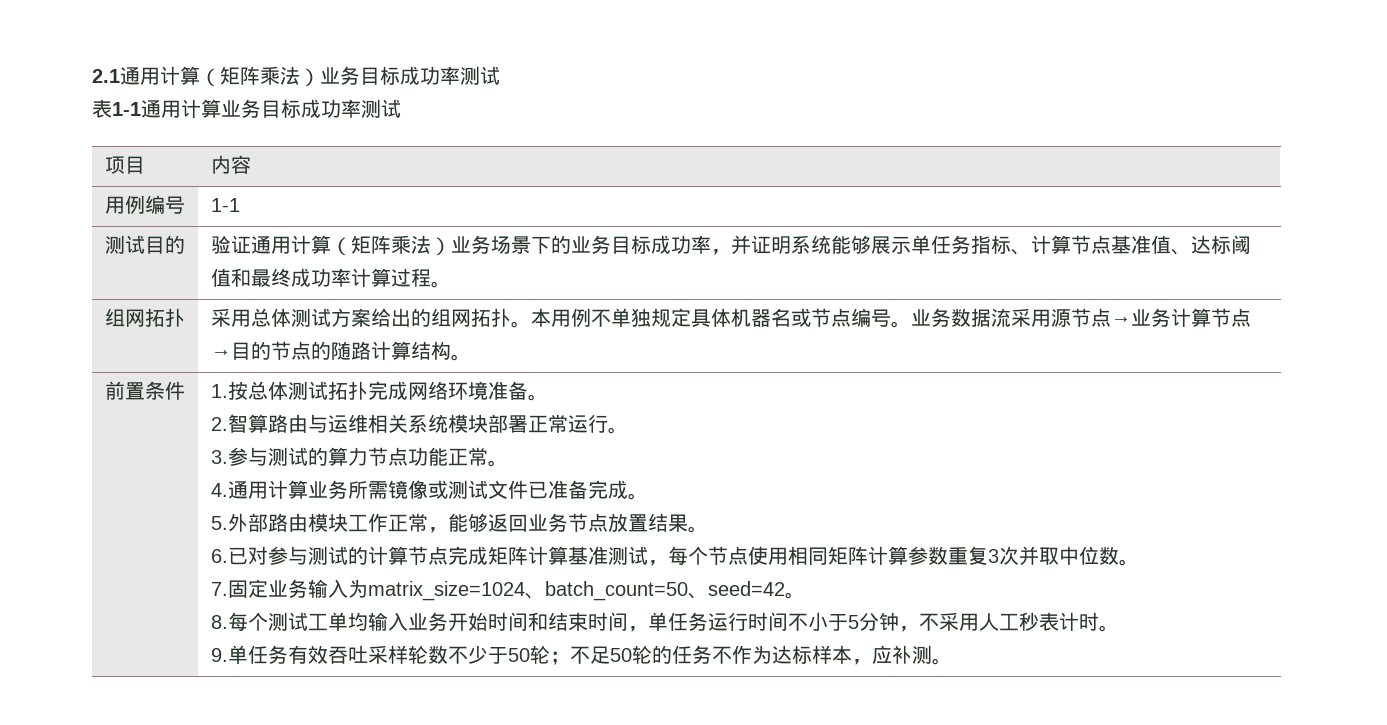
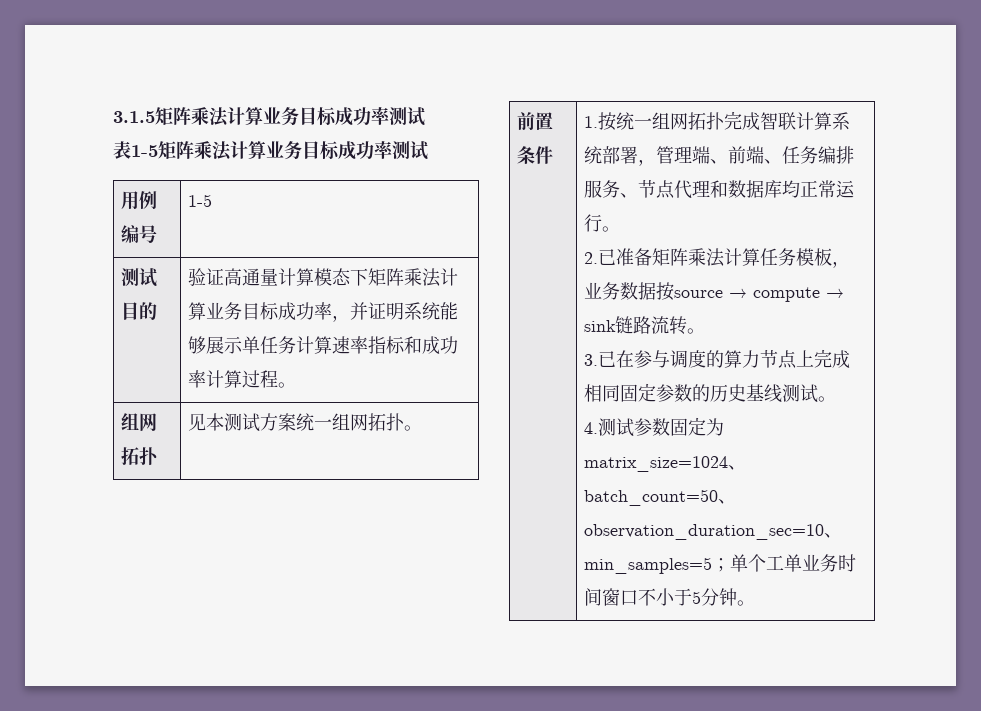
- 2.1通用计算（矩阵乘法）业务目标成功率测试
+ 3.1.5矩阵乘法计算业务目标成功率测试
- 表1-1通用计算业务目标成功率测试
- 项目 | 内容
+ 表1-5矩阵乘法计算业务目标成功率测试
- 用例编号 | 1-1
+ 用例编号 | 1-5
- 测试目的 | 验证通用计算（矩阵乘法）业务场景下的业务目标成功率，并证明系统能够展示单任务指标、计算节点基准值、达标阈值和最终成功率计算过程。
+ 测试目的 | 验证高通量计算模态下矩阵乘法计算业务目标成功率，并证明系统能够展示单任务计算速率指标和成功率计算过程。
- 组网拓扑 | 采用总体测试方案给出的组网拓扑。本用例不单独规定具体机器名或节点编号。业务数据流采用源节点→业务计算节点→目的节点的随路计算结构。
- 前置条件 | 1.按总体测试拓扑完成网络环境准备。
- 2.智算路由与运维相关系统模块部署正常运行。
- 3.参与测试的算力节点功能正常。
- 4.通用计算业务所需镜像或测试文件已准备完成。
- 5.外部路由模块工作正常，能够返回业务节点放置结果。
- 6.已对参与测试的计算节点完成矩阵计算基准测试，每个节点使用相同矩阵计算参数重复3次并取中位数。
- 7.固定业务输入为matrix_size=1024、batch_count=50、seed=42。
- 8.每个测试工单均输入业务开始时间和结束时间，单任务运行时间不小于5分钟，不采用人工秒表计时。
- 9.单任务有效吞吐采样轮数不少于50轮；不足50轮的任务不作为达标样本，应补测。
+ 组网拓扑 | 见本测试方案统一组网拓扑。
+ 前置条件 | 1.按统一组网拓扑完成智联计算系统部署，管理端、前端、任务编排服务、节点代理和数据库均正常运行。
+ 2.已准备矩阵乘法计算任务模板，业务数据按source → compute → sink链路流转。
+ 3.已在参与调度的算力节点上完成相同固定参数的历史基线测试。
+ 4.测试参数固定为matrix_size=1024、batch_count=50、observation_duration_sec=10、min_samples=5；单个工单业务时间窗口不小于5分钟。

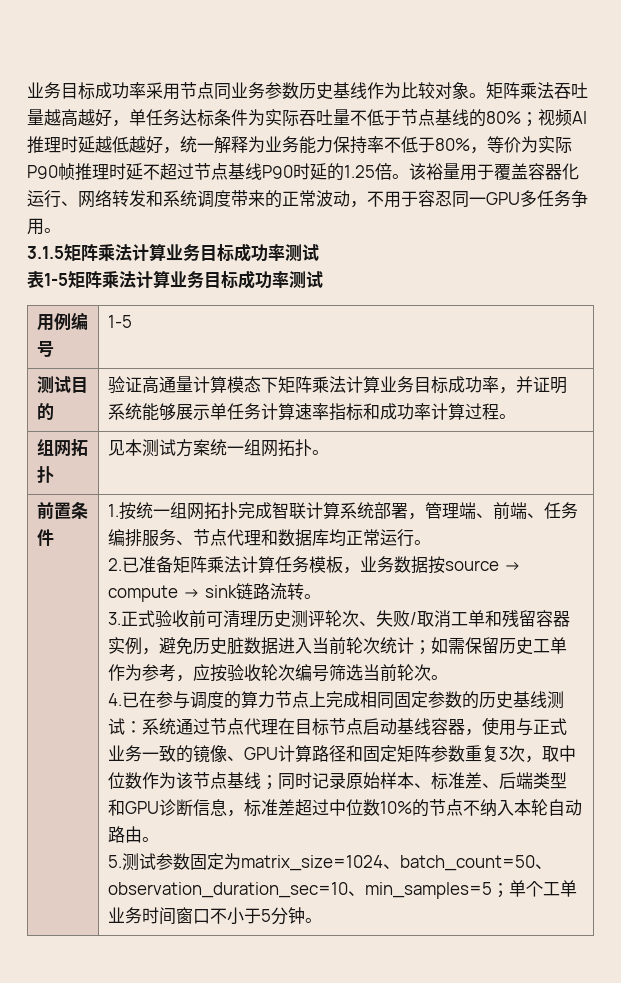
+ 业务目标成功率采用节点同业务参数历史基线作为比较对象。矩阵乘法吞吐量越高越好，单任务达标条件为实际吞吐量不低于节点基线的80%；视频AI推理时延越低越好，统一解释为业务能力保持率不低于80%，等价为实际P90帧推理时延不超过节点基线P90时延的1.25倍。该裕量用于覆盖容器化运行、网络转发和系统调度带来的正常波动，不用于容忍同一GPU多任务争用。
- 3.已在参与调度的算力节点上完成相同固定参数的历史基线测试。
- 4.测试参数固定为matrix_size=1024、batch_count=50、observation_duration_sec=10、min_samples=5；单个工单业务时间窗口不小于5分钟。
+ 3.正式验收前可清理历史测评轮次、失败/取消工单和残留容器实例，避免历史脏数据进入当前轮次统计；如需保留历史工单作为参考，应按验收轮次编号筛选当前轮次。
+ 4.已在参与调度的算力节点上完成相同固定参数的历史基线测试：系统通过节点代理在目标节点启动基线容器，使用与正式业务一致的镜像、GPU计算路径和固定矩阵参数重复3次，取中位数作为该节点基线；同时记录原始样本、标准差、后端类型和GPU诊断信息，标准差超过中位数10%的节点不纳入本轮自动路由。
+ 5.测试参数固定为matrix_size=1024、batch_count=50、observation_duration_sec=10、min_samples=5；单个工单业务时间窗口不小于5分钟。

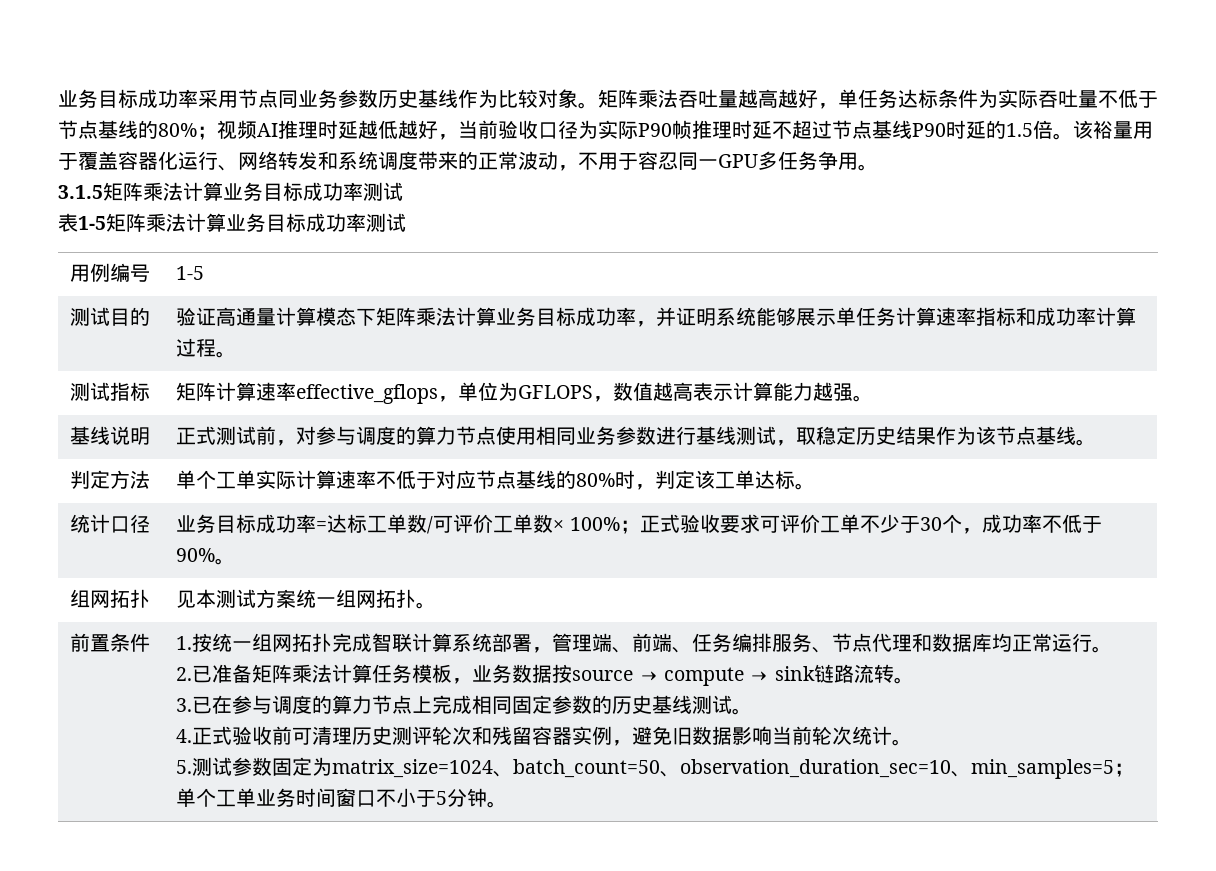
- 矩阵乘法吞吐量越高越好，单任务达标条件为实际吞吐量不低于节点基线的80%；视频AI推理时延越低越好，统一解释为业务能力保持率不低于80%，等价为实际P90帧推理时延不超过节点基线P90时延的1.25倍。
+ 矩阵乘法吞吐量越高越好，单任务达标条件为实际吞吐量不低于节点基线的80%；视频AI推理时延越低越好，当前验收口径为实际P90帧推理时延不超过节点基线P90时延的1.5倍。
+ 测试指标 | 矩阵计算速率effective_gflops，单位为GFLOPS，数值越高表示计算能力越强。
+ 基线说明 | 正式测试前，对参与调度的算力节点使用相同业务参数进行基线测试，取稳定历史结果作为该节点基线。
+ 判定方法 | 单个工单实际计算速率不低于对应节点基线的80%时，判定该工单达标。
+ 统计口径 | 业务目标成功率=达标工单数/可评价工单数× 100%；正式验收要求可评价工单不少于30个，成功率不低于90%。
- 3.正式验收前可清理历史测评轮次、失败/取消工单和残留容器实例，避免历史脏数据进入当前轮次统计；如需保留历史工单作为参考，应按验收轮次编号筛选当前轮次。
- 4.已在参与调度的算力节点上完成相同固定参数的历史基线测试：系统通过节点代理在目标节点启动基线容器，使用与正式业务一致的镜像、GPU计算路径和固定矩阵参数重复3次，取中位数作为该节点基线；同时记录原始样本、标准差、后端类型和GPU诊断信息，标准差超过中位数10%的节点不纳入本轮自动路由。
+ 3.已在参与调度的算力节点上完成相同固定参数的历史基线测试。
+ 4.正式验收前可清理历史测评轮次和残留容器实例，避免旧数据影响当前轮次统计。

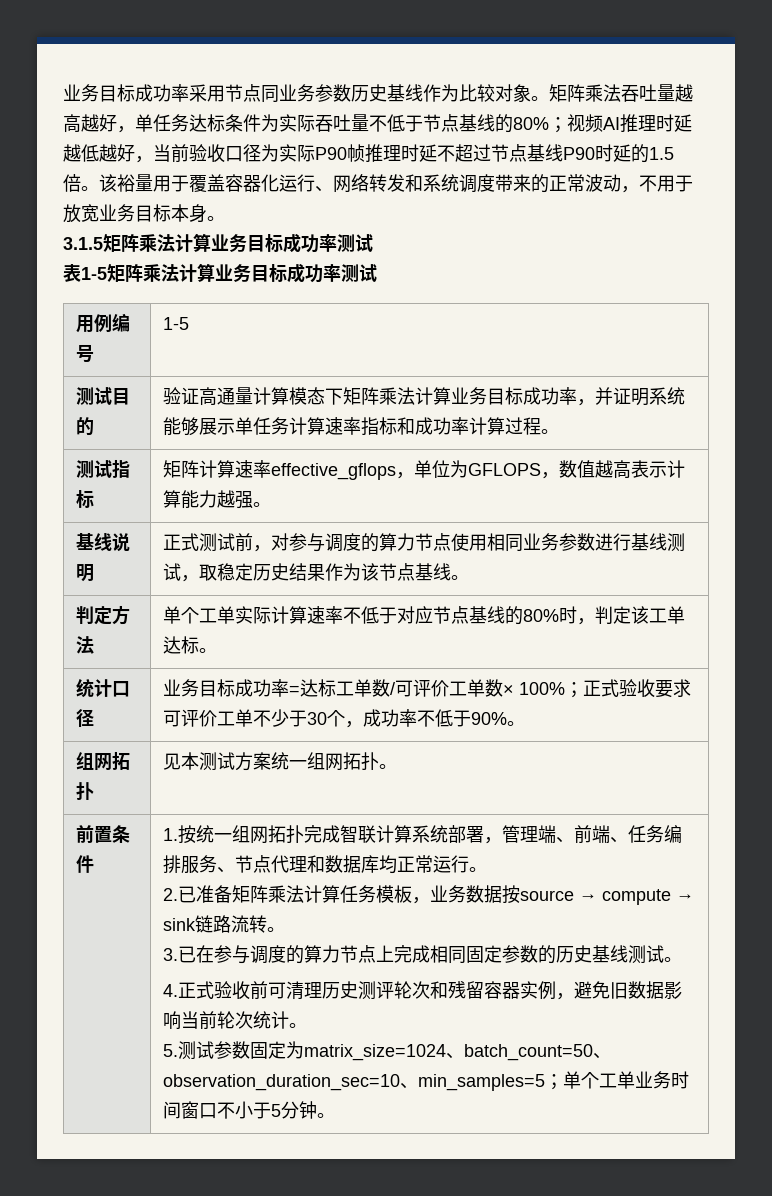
- 该裕量用于覆盖容器化运行、网络转发和系统调度带来的正常波动，不用于容忍同一GPU多任务争用。
+ 该裕量用于覆盖容器化运行、网络转发和系统调度带来的正常波动，不用于放宽业务目标本身。

